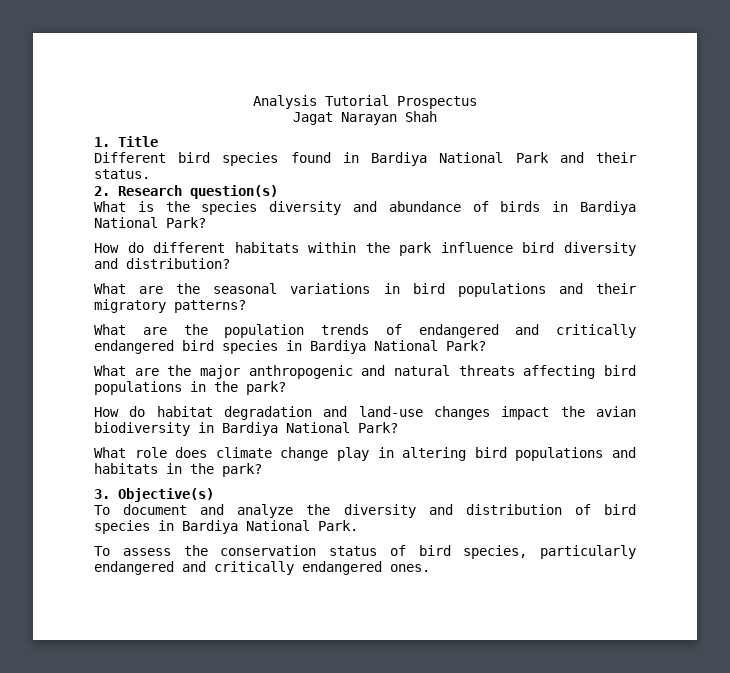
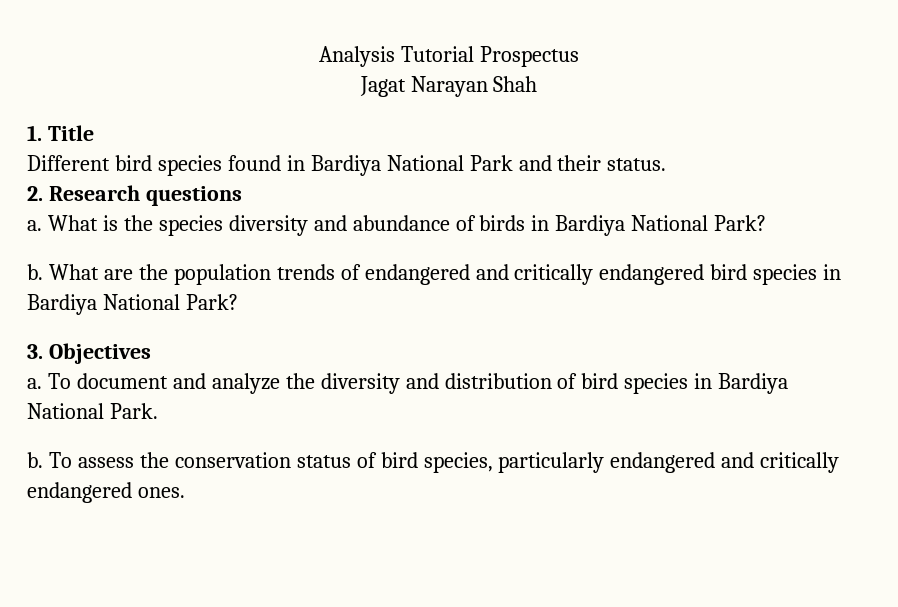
- 2. Research question(s)
- What is the species diversity and abundance of birds in Bardiya National Park?
+ 2. Research questions
+ a. What is the species diversity and abundance of birds in Bardiya National Park?
- How do different habitats within the park influence bird diversity and distribution?
- What are the seasonal variations in bird populations and their migratory patterns?
- What are the population trends of endangered and critically endangered bird species in Bardiya National Park?
+ b. What are the population trends of endangered and critically endangered bird species in Bardiya National Park?
- What are the major anthropogenic and natural threats affecting bird populations in the park?
- How do habitat degradation and land-use changes impact the avian biodiversity in Bardiya National Park?
- What role does climate change play in altering bird populations and habitats in the park?
- 3. Objective(s)
- To document and analyze the diversity and distribution of bird species in Bardiya National Park.
- To assess the conservation status of bird species, particularly endangered and critically endangered ones.
+ 3. Objectives
+ a. To document and analyze the diversity and distribution of bird species in Bardiya National Park.
+ b. To assess the conservation status of bird species, particularly endangered and critically endangered ones.

